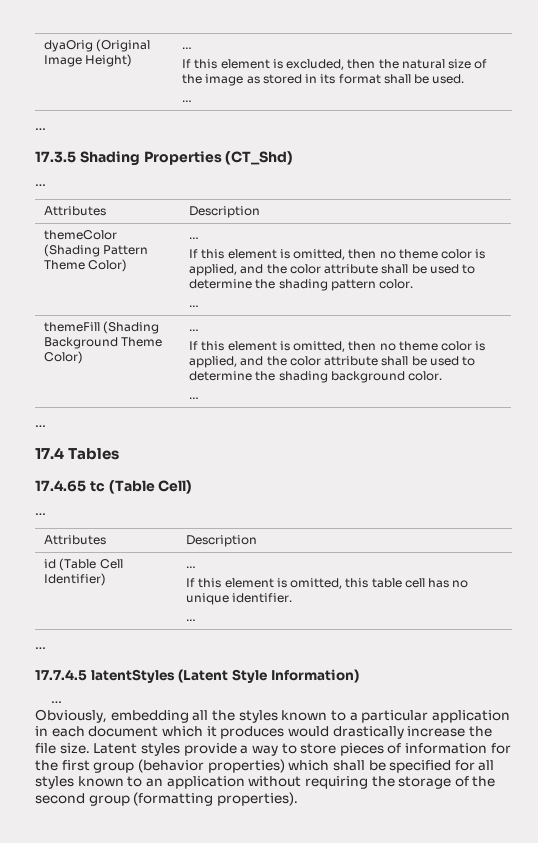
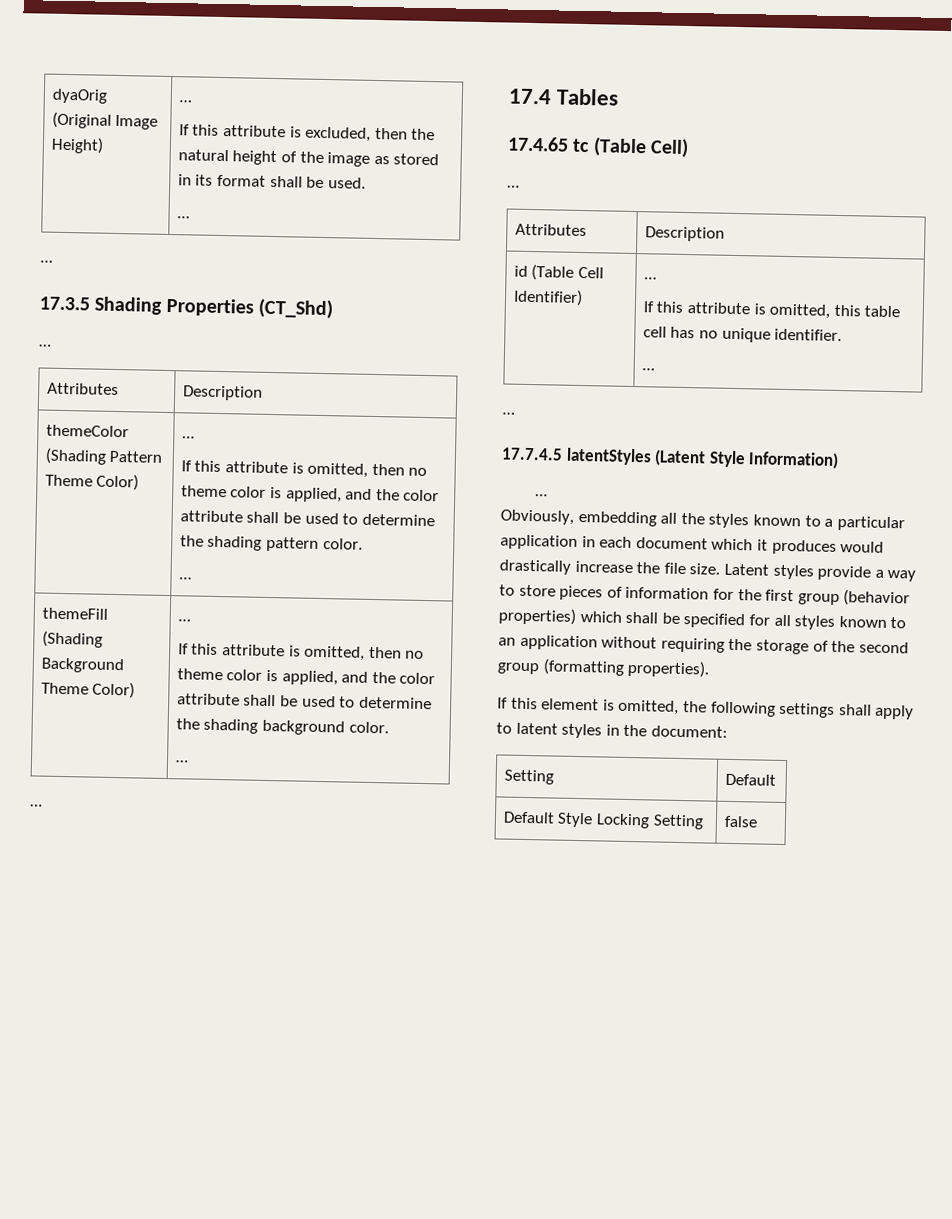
  dyaOrig (Original Image Height) | …
- If this element is excluded, then the natural size of the image as stored in its format shall be used.
+ If this attribute is excluded, then the natural height of the image as stored in its format shall be used.
  themeColor (Shading Pattern Theme Color) | …
- If this element is omitted, then no theme color is applied, and the color attribute shall be used to determine the shading pattern color.
+ If this attribute is omitted, then no theme color is applied, and the color attribute shall be used to determine the shading pattern color.
  themeFill (Shading Background Theme Color) | …
- If this element is omitted, then no theme color is applied, and the color attribute shall be used to determine the shading background color.
+ If this attribute is omitted, then no theme color is applied, and the color attribute shall be used to determine the shading background color.
  id (Table Cell Identifier) | …
- If this element is omitted, this table cell has no unique identifier.
+ If this attribute is omitted, this table cell has no unique identifier.
+ If this element is omitted, the following settings shall apply to latent styles in the document:
+ Setting | Default
+ Default Style Locking Setting | false

